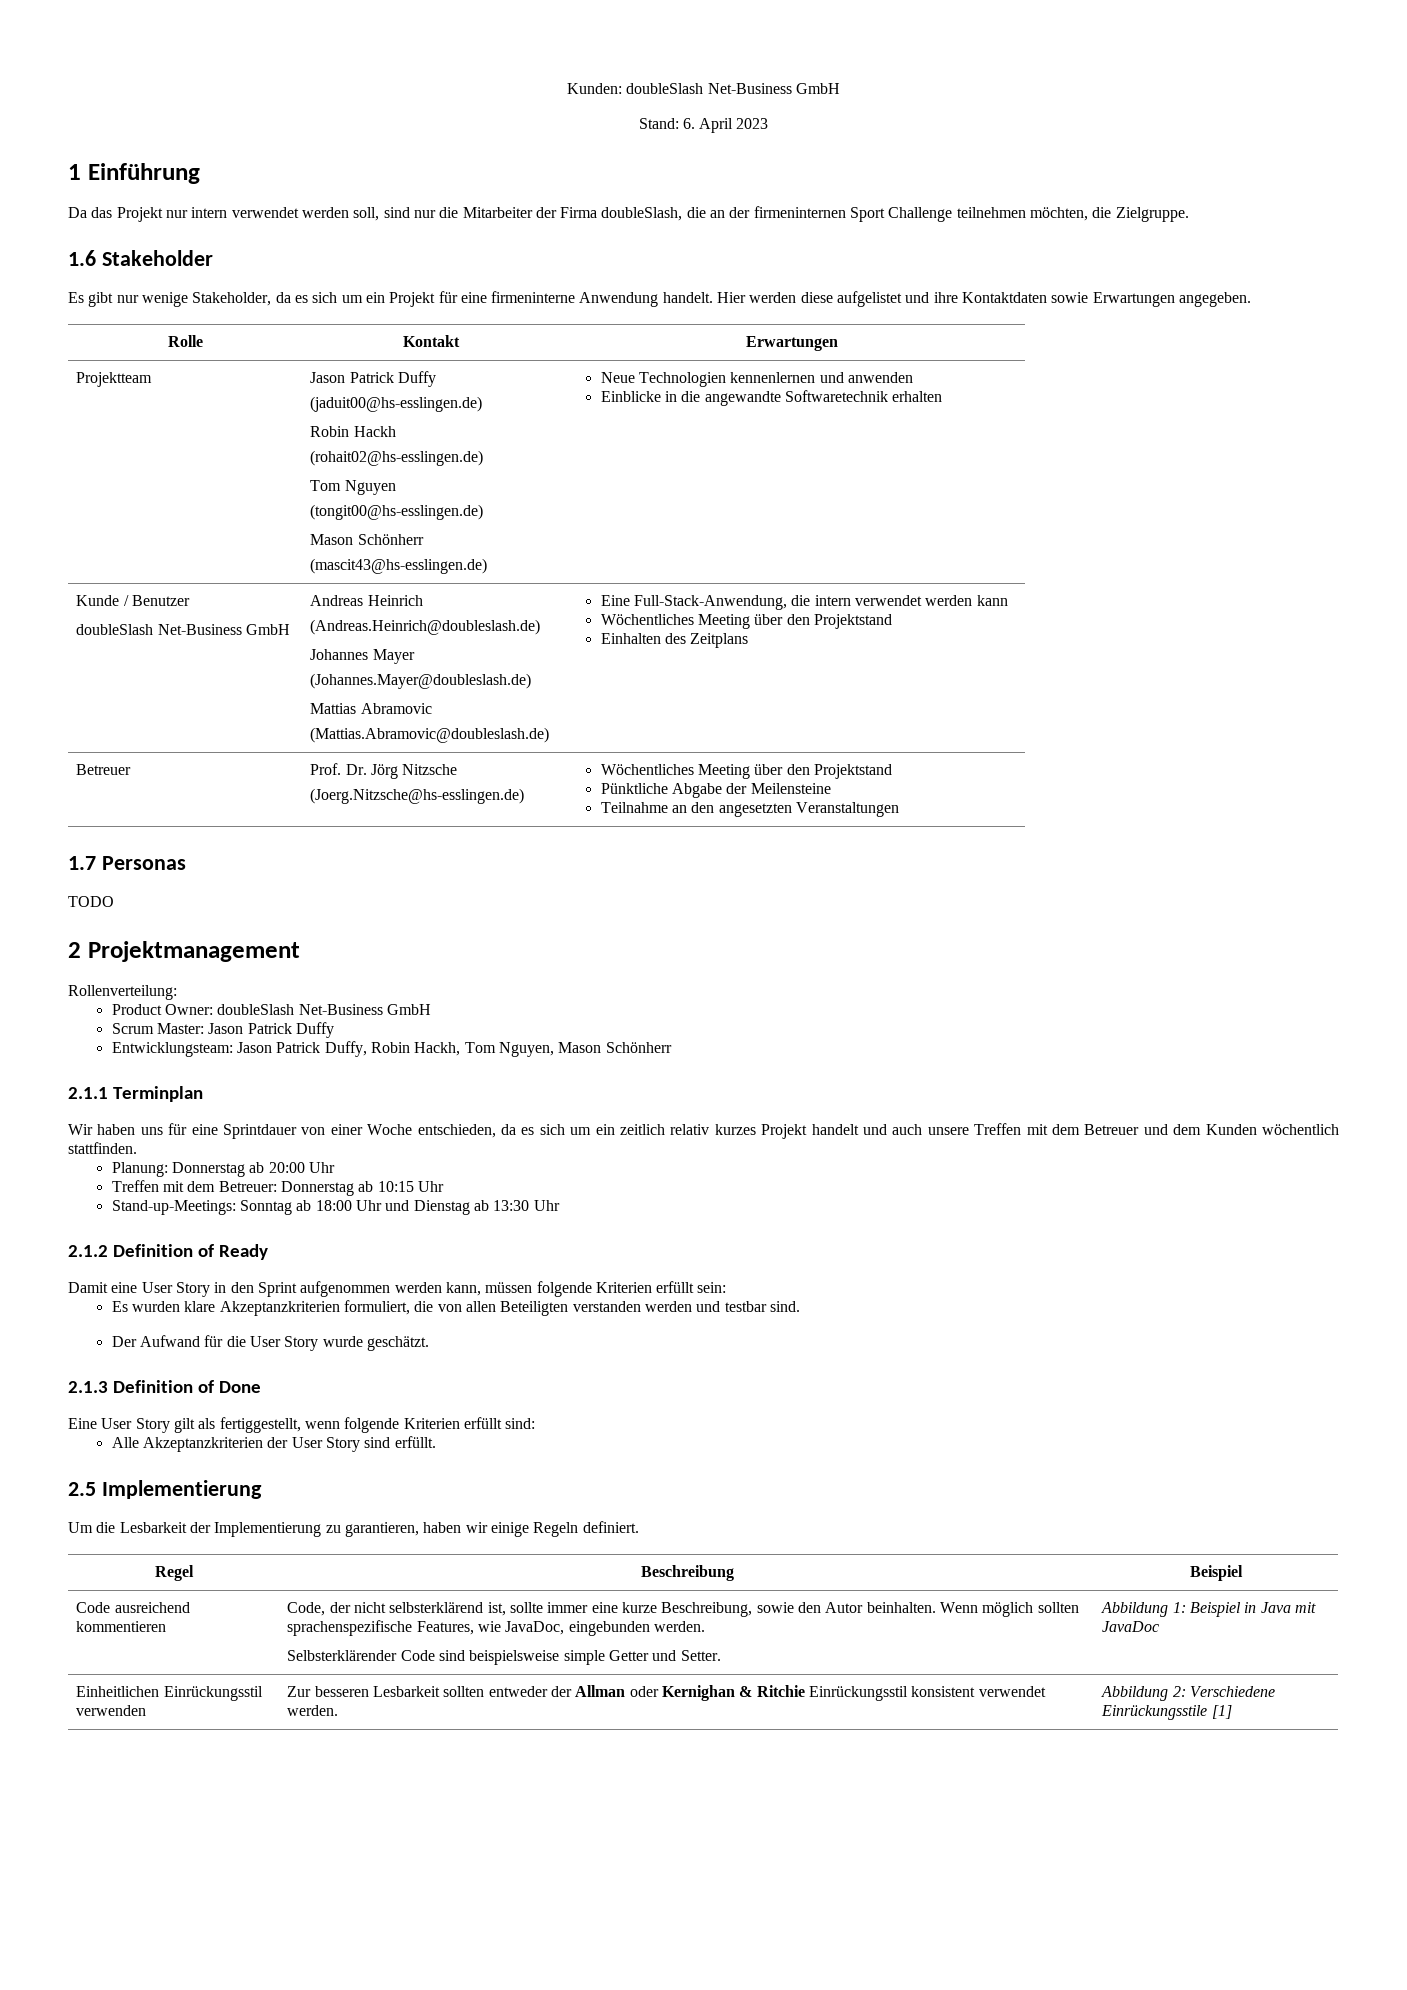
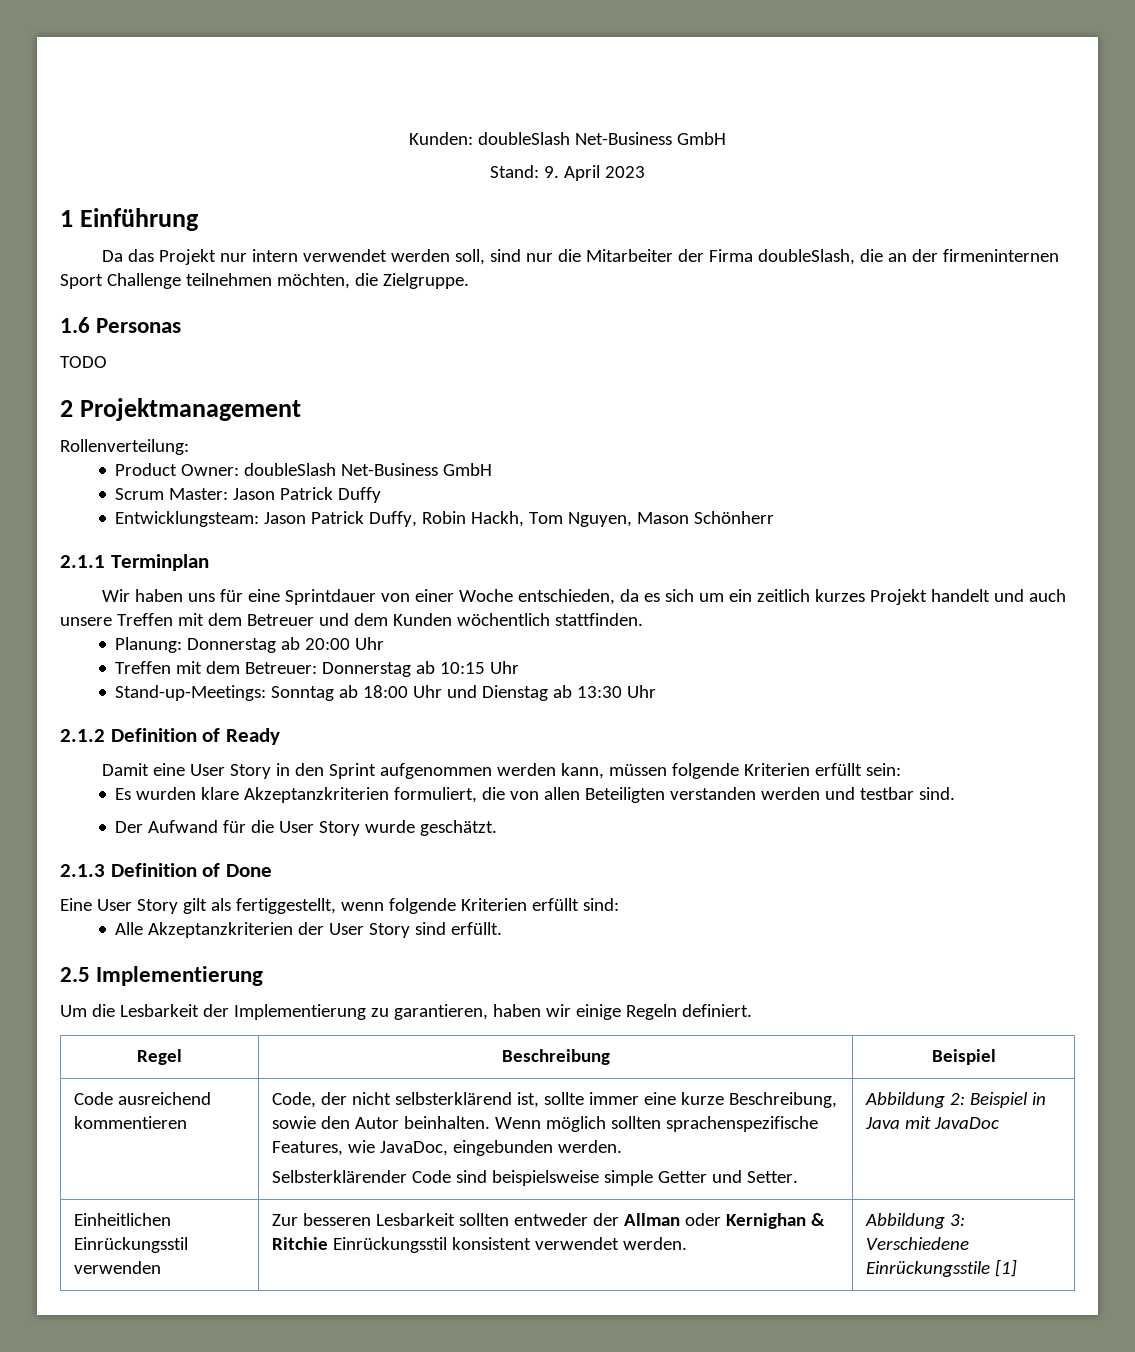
- Stand: 6. April 2023
+ Stand: 9. April 2023
- 1.6 Stakeholder
- Es gibt nur wenige Stakeholder, da es sich um ein Projekt für eine firmeninterne Anwendung handelt. Hier werden diese aufgelistet und ihre Kontaktdaten sowie Erwartungen angegeben.
- Rolle | Kontakt | Erwartungen
- Projektteam | Jason Patrick Duffy
- (jaduit00@hs-esslingen.de)
- Robin Hackh
- (rohait02@hs-esslingen.de)
- Tom Nguyen
- (tongit00@hs-esslingen.de)
- Mason Schönherr
- (mascit43@hs-esslingen.de) | Neue Technologien kennenlernen und anwenden
- Einblicke in die angewandte Softwaretechnik erhalten
- Kunde / Benutzer
- doubleSlash Net-Business GmbH | Andreas Heinrich
- (Andreas.Heinrich@doubleslash.de)
- Johannes Mayer
- (Johannes.Mayer@doubleslash.de)
- Mattias Abramovic
- (Mattias.Abramovic@doubleslash.de) | Eine Full-Stack-Anwendung, die intern verwendet werden kann
- Wöchentliches Meeting über den Projektstand
- Einhalten des Zeitplans
- Betreuer | Prof. Dr. Jörg Nitzsche
- (Joerg.Nitzsche@hs-esslingen.de) | Wöchentliches Meeting über den Projektstand
- Pünktliche Abgabe der Meilensteine
- Teilnahme an den angesetzten Veranstaltungen
- 1.7 Personas
+ 1.6 Personas
- Wir haben uns für eine Sprintdauer von einer Woche entschieden, da es sich um ein zeitlich relativ kurzes Projekt handelt und auch unsere Treffen mit dem Betreuer und dem Kunden wöchentlich stattfinden.
+ Wir haben uns für eine Sprintdauer von einer Woche entschieden, da es sich um ein zeitlich kurzes Projekt handelt und auch unsere Treffen mit dem Betreuer und dem Kunden wöchentlich stattfinden.
- Abbildung 1: Beispiel in Java mit JavaDoc
+ Abbildung 2: Beispiel in Java mit JavaDoc
- Einheitlichen Einrückungsstil verwenden | Zur besseren Lesbarkeit sollten entweder der Allman oder Kernighan & Ritchie Einrückungsstil konsistent verwendet werden. | Abbildung 2: Verschiedene Einrückungsstile [1]
+ Einheitlichen Einrückungsstil verwenden | Zur besseren Lesbarkeit sollten entweder der Allman oder Kernighan & Ritchie Einrückungsstil konsistent verwendet werden. | Abbildung 3: Verschiedene Einrückungsstile [1]

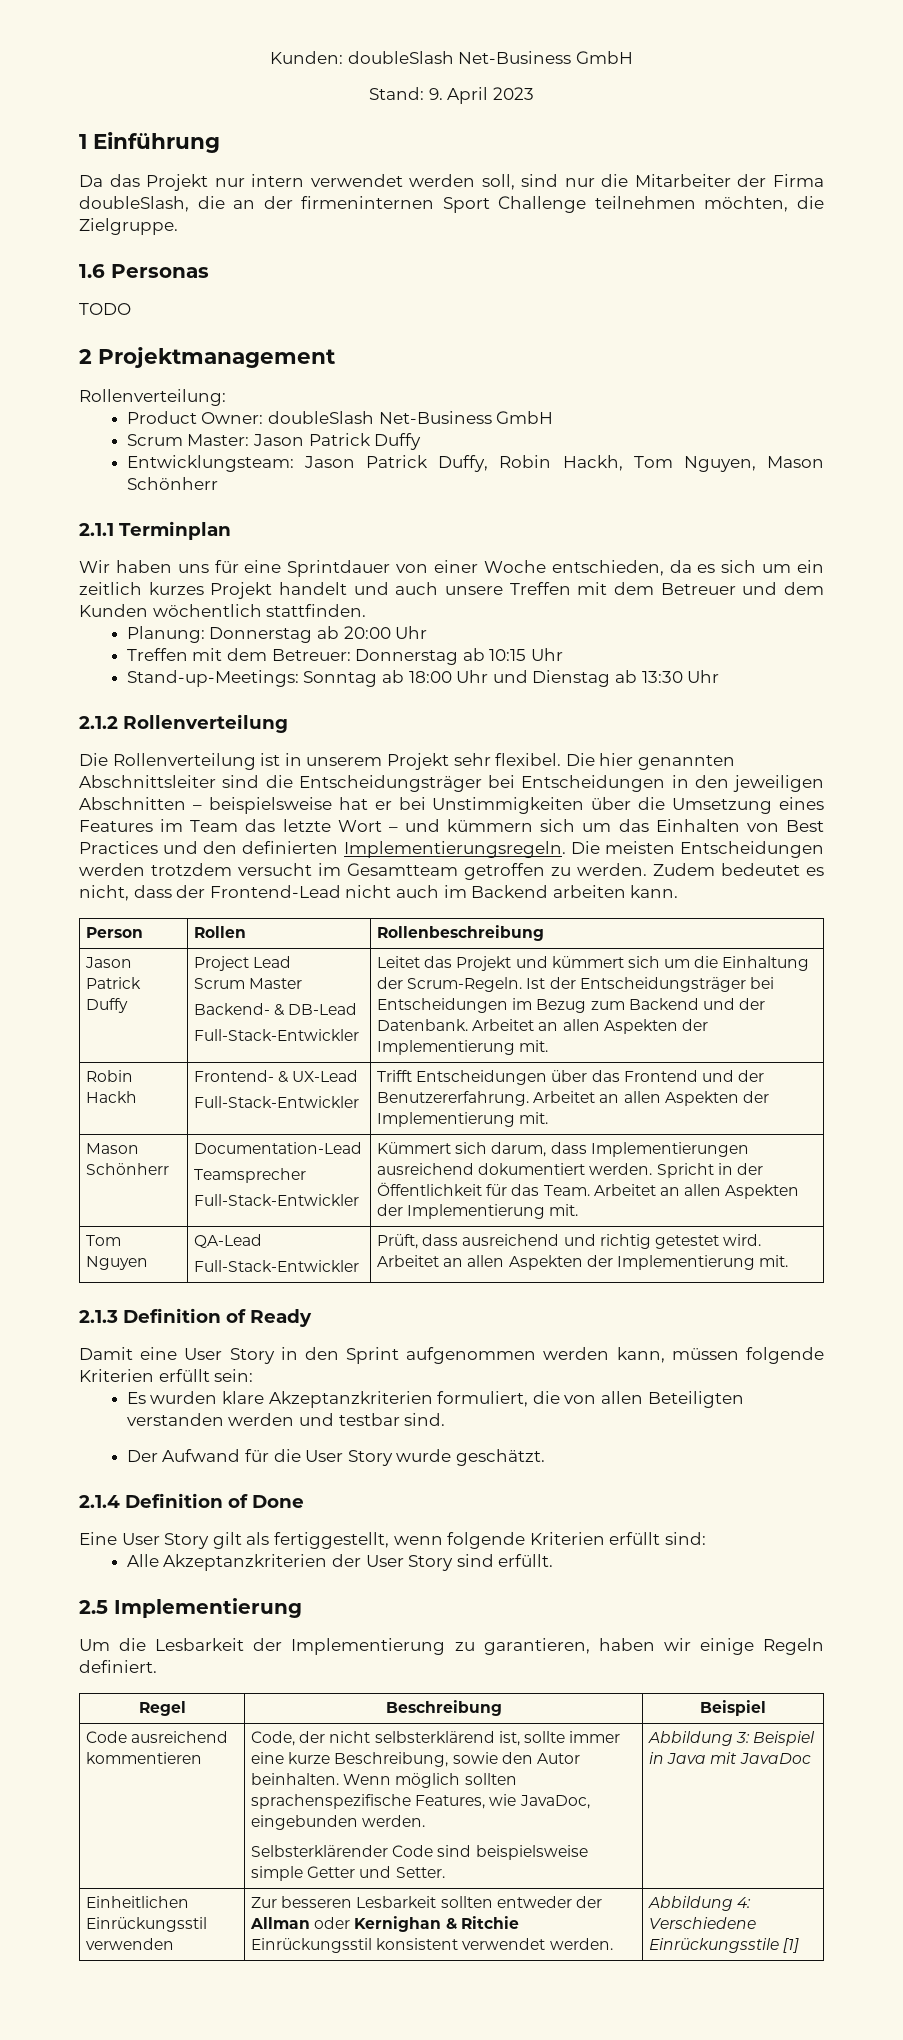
- 2.1.2 Definition of Ready
+ 2.1.2 Rollenverteilung
+ Die Rollenverteilung ist in unserem Projekt sehr flexibel. Die hier genannten Abschnittsleiter sind die Entscheidungsträger bei Entscheidungen in den jeweiligen Abschnitten – beispielsweise hat er bei Unstimmigkeiten über die Umsetzung eines Features im Team das letzte Wort – und kümmern sich um das Einhalten von Best Practices und den definierten Implementierungsregeln. Die meisten Entscheidungen werden trotzdem versucht im Gesamtteam getroffen zu werden. Zudem bedeutet es nicht, dass der Frontend-Lead nicht auch im Backend arbeiten kann.
+ Person | Rollen | Rollenbeschreibung
+ Jason Patrick Duffy | Project Lead
+ Scrum Master
+ Backend- & DB-Lead
+ Full-Stack-Entwickler | Leitet das Projekt und kümmert sich um die Einhaltung der Scrum-Regeln. Ist der Entscheidungsträger bei Entscheidungen im Bezug zum Backend und der Datenbank. Arbeitet an allen Aspekten der Implementierung mit.
+ Robin Hackh | Frontend- & UX-Lead
+ Full-Stack-Entwickler | Trifft Entscheidungen über das Frontend und der Benutzererfahrung. Arbeitet an allen Aspekten der Implementierung mit.
+ Mason Schönherr | Documentation-Lead
+ Teamsprecher
+ Full-Stack-Entwickler | Kümmert sich darum, dass Implementierungen ausreichend dokumentiert werden. Spricht in der Öffentlichkeit für das Team. Arbeitet an allen Aspekten der Implementierung mit.
+ Tom Nguyen | QA-Lead
+ Full-Stack-Entwickler | Prüft, dass ausreichend und richtig getestet wird. Arbeitet an allen Aspekten der Implementierung mit.
+ 2.1.3 Definition of Ready
- 2.1.3 Definition of Done
+ 2.1.4 Definition of Done
- Abbildung 2: Beispiel in Java mit JavaDoc
+ Abbildung 3: Beispiel in Java mit JavaDoc
- Einheitlichen Einrückungsstil verwenden | Zur besseren Lesbarkeit sollten entweder der Allman oder Kernighan & Ritchie Einrückungsstil konsistent verwendet werden. | Abbildung 3: Verschiedene Einrückungsstile [1]
+ Einheitlichen Einrückungsstil verwenden | Zur besseren Lesbarkeit sollten entweder der Allman oder Kernighan & Ritchie Einrückungsstil konsistent verwendet werden. | Abbildung 4: Verschiedene Einrückungsstile [1]

